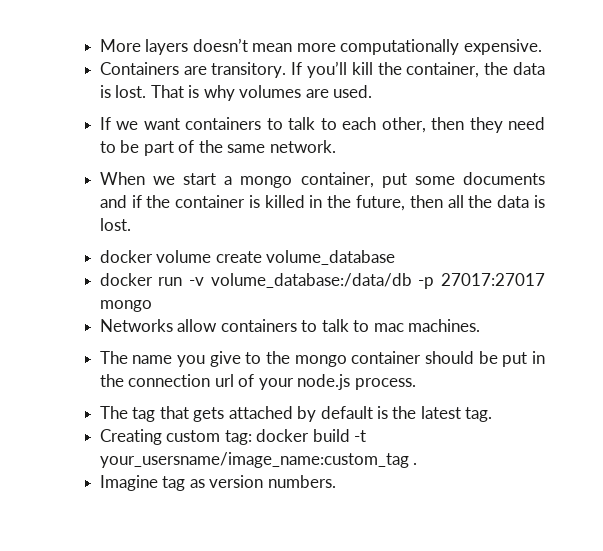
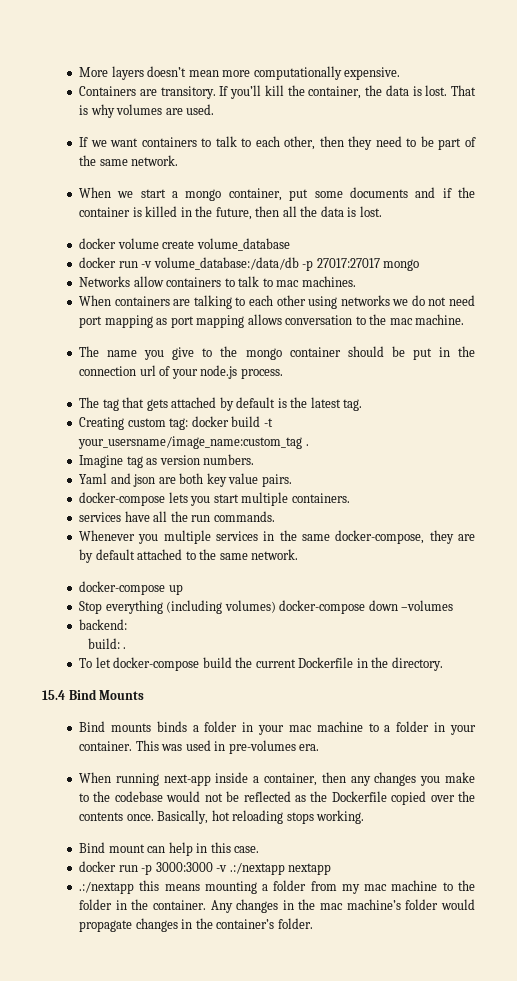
+ When containers are talking to each other using networks we do not need port mapping as port mapping allows conversation to the mac machine.
+ Yaml and json are both key value pairs.
+ docker-compose lets you start multiple containers.
+ services have all the run commands.
+ Whenever you multiple services in the same docker-compose, they are by default attached to the same network.
+ docker-compose up
+ Stop everything (including volumes) docker-compose down –volumes
+ backend:
+ build: .
+ To let docker-compose build the current Dockerfile in the directory.
+ 15.4 Bind Mounts
+ Bind mounts binds a folder in your mac machine to a folder in your container. This was used in pre-volumes era.
+ When running next-app inside a container, then any changes you make to the codebase would not be reflected as the Dockerfile copied over the contents once. Basically, hot reloading stops working.
+ Bind mount can help in this case.
+ docker run -p 3000:3000 -v .:/nextapp nextapp
+ .:/nextapp this means mounting a folder from my mac machine to the folder in the container. Any changes in the mac machine’s folder would propagate changes in the container’s folder.

